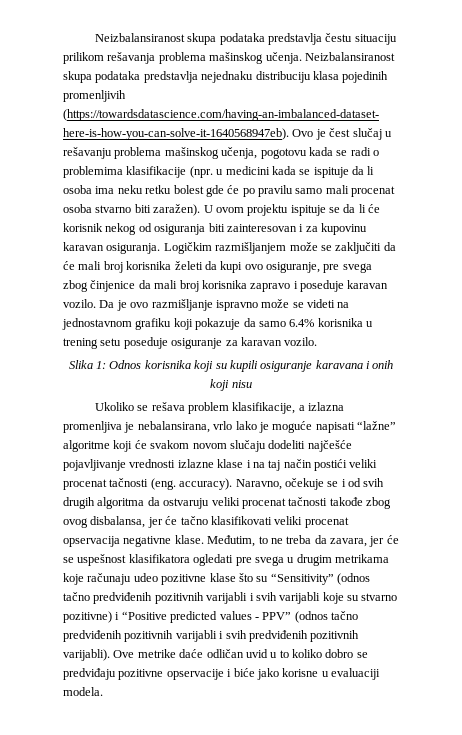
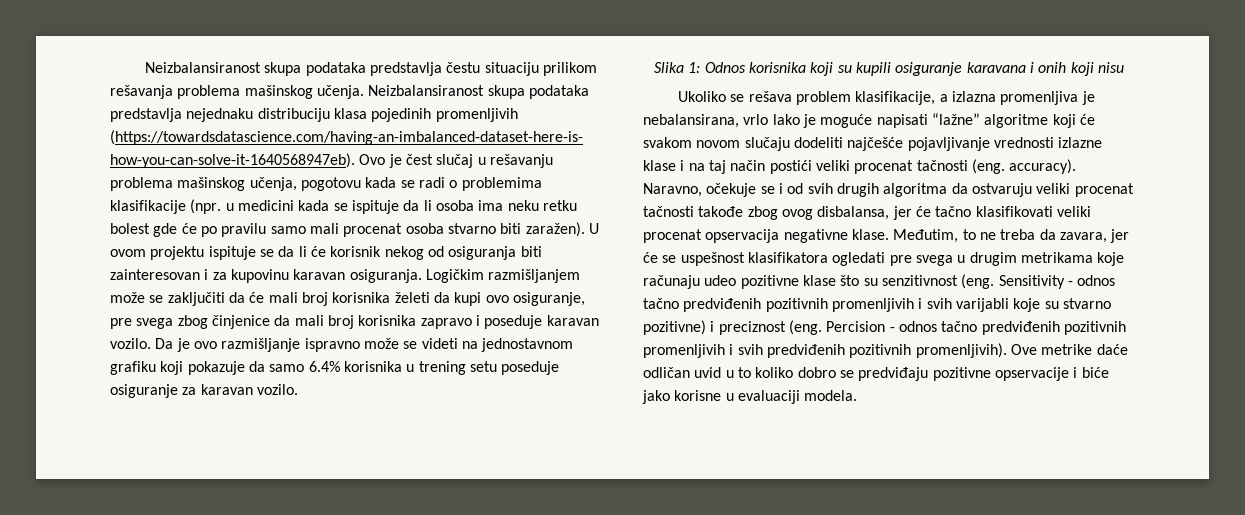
- Međutim, to ne treba da zavara, jer će se uspešnost klasifikatora ogledati pre svega u drugim metrikama koje računaju udeo pozitivne klase što su “Sensitivity” (odnos tačno predviđenih pozitivnih varijabli i svih varijabli koje su stvarno pozitivne) i “Positive predicted values - PPV” (odnos tačno predviđenih pozitivnih varijabli i svih predviđenih pozitivnih varijabli).
+ Međutim, to ne treba da zavara, jer će se uspešnost klasifikatora ogledati pre svega u drugim metrikama koje računaju udeo pozitivne klase što su senzitivnost (eng. Sensitivity - odnos tačno predviđenih pozitivnih promenljivih i svih varijabli koje su stvarno pozitivne) i preciznost (eng. Percision - odnos tačno predviđenih pozitivnih promenljivih i svih predviđenih pozitivnih promenljivih).

